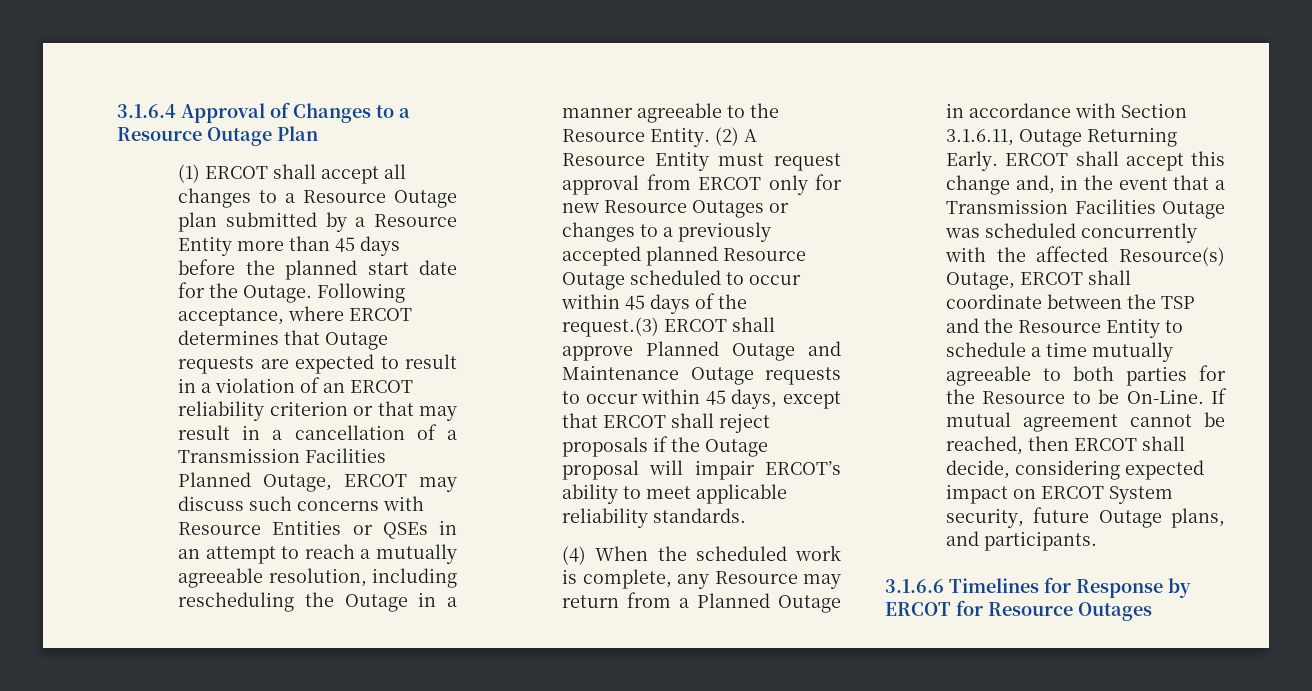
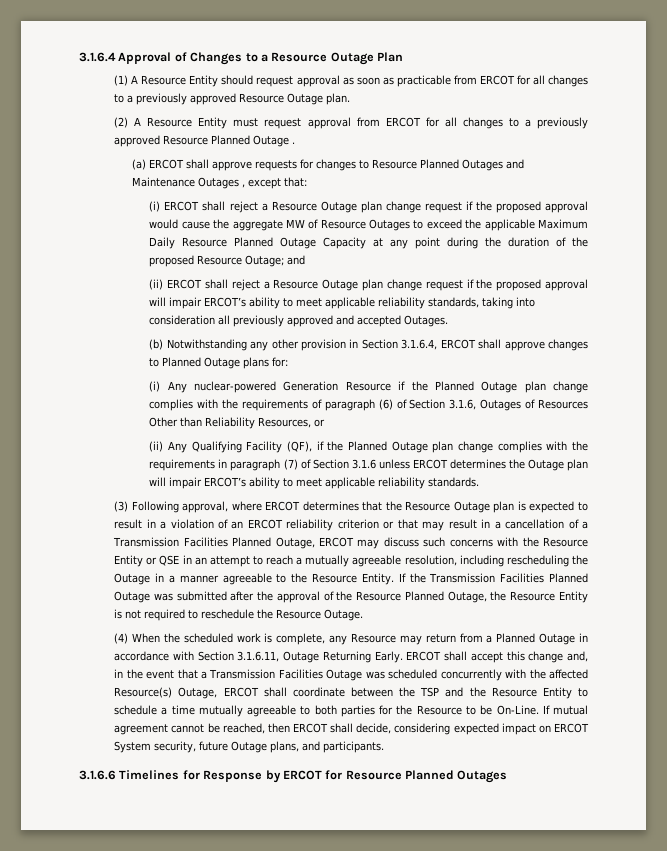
- (1) ERCOT shall accept all changes to a Resource Outage plan submitted by a Resource Entity more than 45 days before the planned start date for the Outage. Following acceptance, where ERCOT determines that Outage requests are expected to result in a violation of an ERCOT reliability criterion or that may result in a cancellation of a Transmission Facilities Planned Outage, ERCOT may discuss such concerns with Resource Entities or QSEs in an attempt to reach a mutually agreeable resolution, including rescheduling the Outage in a manner agreeable to the Resource Entity.
+ (1) A Resource Entity should request approval as soon as practicable from ERCOT for all changes to a previously approved Resource Outage plan.
+ (2) A Resource Entity must request approval from ERCOT for all changes to a previously approved Resource Planned Outage .
+ (a) ERCOT shall approve requests for changes to Resource Planned Outages and Maintenance Outages , except that:
+ (i) ERCOT shall reject a Resource Outage plan change request if the proposed approval would cause the aggregate MW of Resource Outages to exceed the applicable Maximum Daily Resource Planned Outage Capacity at any point during the duration of the proposed Resource Outage; and
+ (ii) ERCOT shall reject a Resource Outage plan change request if the proposed approval will impair ERCOT’s ability to meet applicable reliability standards, taking into consideration all previously approved and accepted Outages.
+ (b) Notwithstanding any other provision in Section 3.1.6.4, ERCOT shall approve changes to Planned Outage plans for:
+ (i) Any nuclear-powered Generation Resource if the Planned Outage plan change complies with the requirements of paragraph (6) of Section 3.1.6, Outages of Resources Other than Reliability Resources, or
+ (ii) Any Qualifying Facility (QF), if the Planned Outage plan change complies with the requirements in paragraph (7) of Section 3.1.6 unless ERCOT determines the Outage plan will impair ERCOT’s ability to meet applicable reliability standards.
+ (3) Following approval, where ERCOT determines that the Resource Outage plan is expected to result in a violation of an ERCOT reliability criterion or that may result in a cancellation of a Transmission Facilities Planned Outage, ERCOT may discuss such concerns with the Resource Entity or QSE in an attempt to reach a mutually agreeable resolution, including rescheduling the Outage in a manner agreeable to the Resource Entity.
- (2) A Resource Entity must request approval from ERCOT only for new Resource Outages or changes to a previously accepted planned Resource Outage scheduled to occur within 45 days of the request.(3) ERCOT shall approve Planned Outage and Maintenance Outage requests to occur within 45 days, except that ERCOT shall reject proposals if the Outage proposal will impair ERCOT’s ability to meet applicable reliability standards.
+ If the Transmission Facilities Planned Outage was submitted after the approval of the Resource Planned Outage, the Resource Entity is not required to reschedule the Resource Outage.
- 3.1.6.6 Timelines for Response by ERCOT for Resource Outages
+ 3.1.6.6 Timelines for Response by ERCOT for Resource Planned Outages

